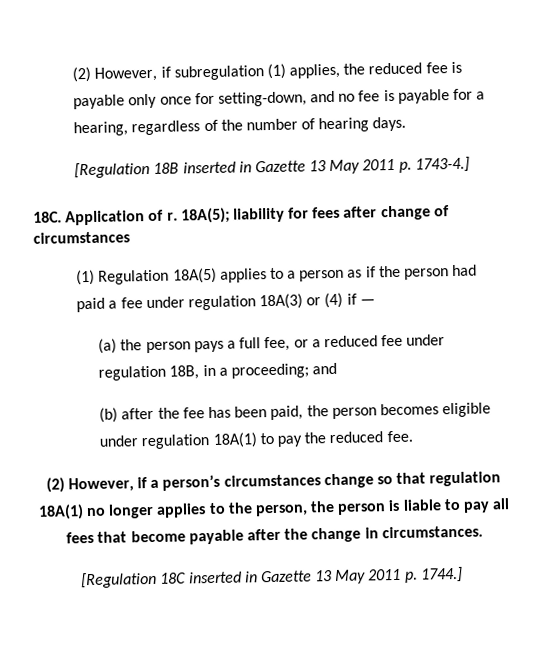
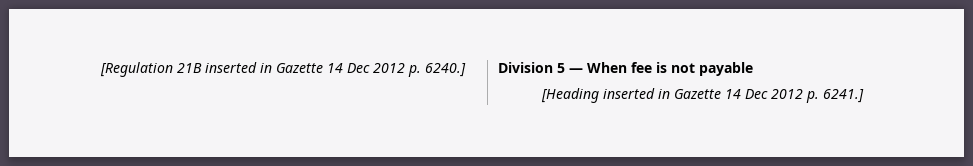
- (2) However, if subregulation (1) applies, the reduced fee is payable only once for setting-down, and no fee is payable for a hearing, regardless of the number of hearing days.
- [Regulation 18B inserted in Gazette 13 May 2011 p. 1743-4.]
- 18C. Application of r. 18A(5); liability for fees after change of circumstances
- (1) Regulation 18A(5) applies to a person as if the person had paid a fee under regulation 18A(3) or (4) if —
- (a) the person pays a full fee, or a reduced fee under regulation 18B, in a proceeding; and
- (b) after the fee has been paid, the person becomes eligible under regulation 18A(1) to pay the reduced fee.
- (2) However, if a person’s circumstances change so that regulation 18A(1) no longer applies to the person, the person is liable to pay all fees that become payable after the change in circumstances.
- [Regulation 18C inserted in Gazette 13 May 2011 p. 1744.]
+ [Regulation 21B inserted in Gazette 14 Dec 2012 p. 6240.]
+ Division 5 — When fee is not payable
+ [Heading inserted in Gazette 14 Dec 2012 p. 6241.]

